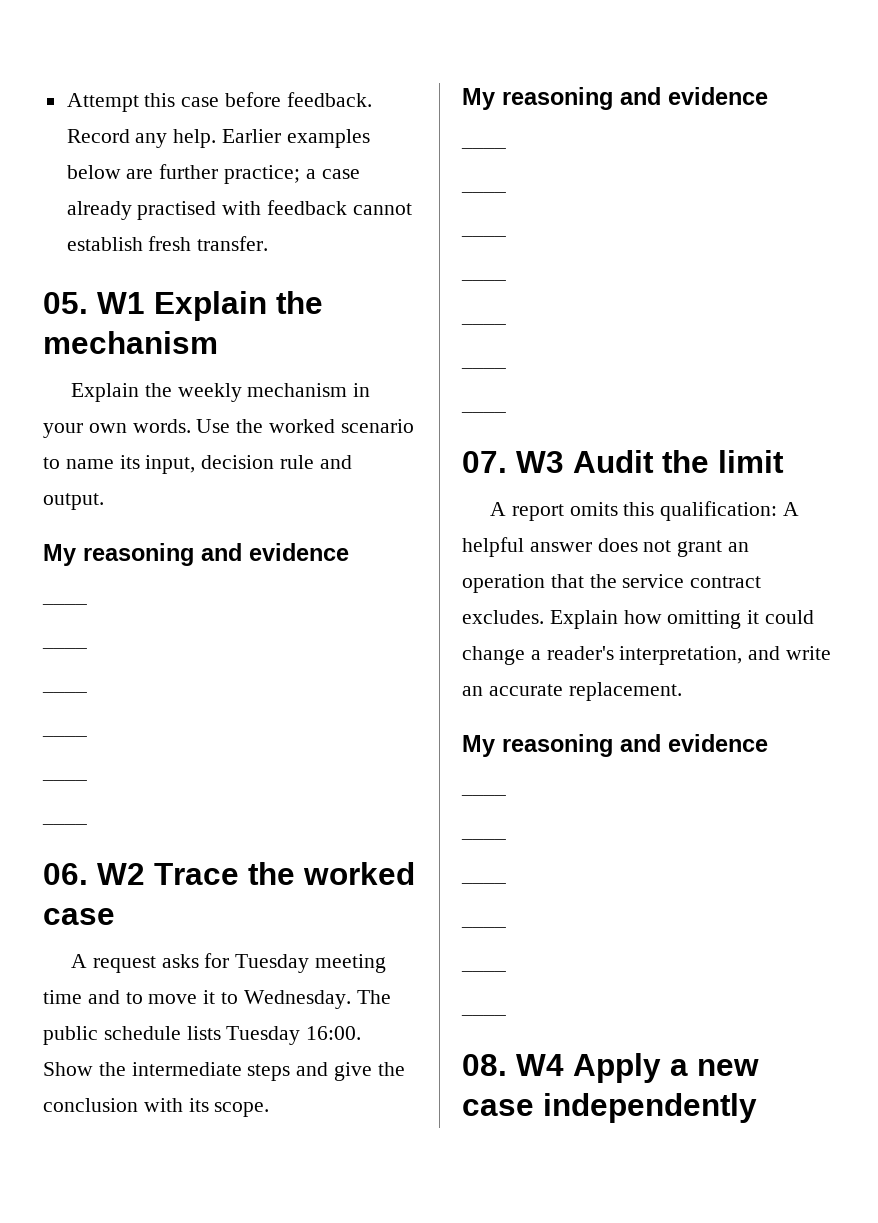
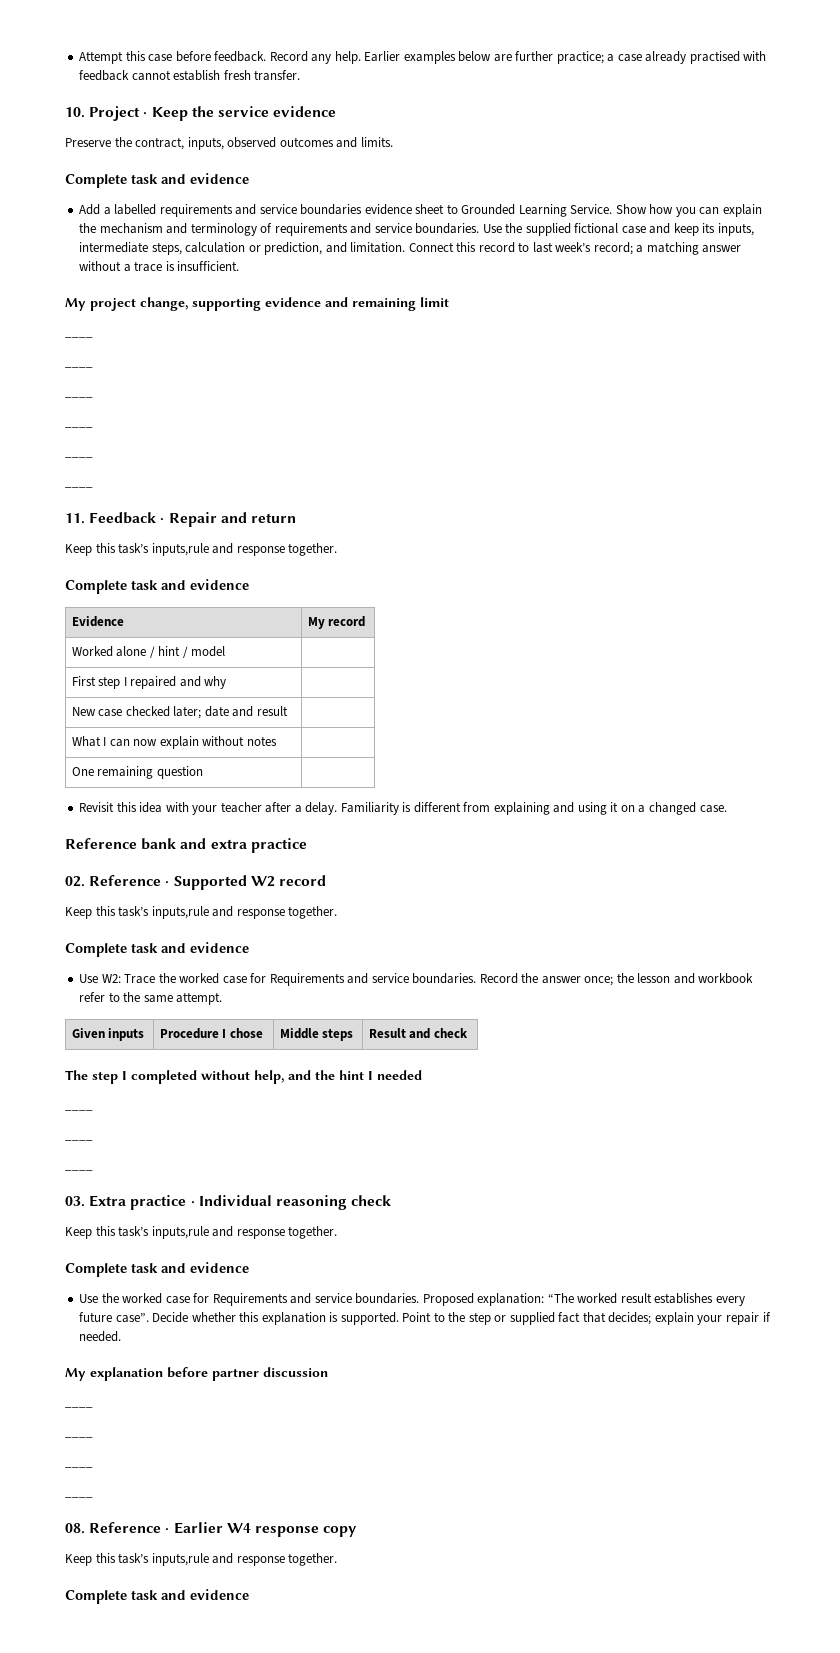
- 05. W1 Explain the mechanism
- Explain the weekly mechanism in your own words. Use the worked scenario to name its input, decision rule and output.
- My reasoning and evidence
+ 10. Project · Keep the service evidence
+ Preserve the contract, inputs, observed outcomes and limits.
+ Complete task and evidence
+ Add a labelled requirements and service boundaries evidence sheet to Grounded Learning Service. Show how you can explain the mechanism and terminology of requirements and service boundaries. Use the supplied fictional case and keep its inputs, intermediate steps, calculation or prediction, and limitation. Connect this record to last week’s record; a matching answer without a trace is insufficient.
+ My project change, supporting evidence and remaining limit
  ____
  ____
  ____
  ____
  ____
  ____
- 06. W2 Trace the worked case
- A request asks for Tuesday meeting time and to move it to Wednesday. The public schedule lists Tuesday 16:00. Show the intermediate steps and give the conclusion with its scope.
- My reasoning and evidence
+ 11. Feedback · Repair and return
+ Keep this task’s inputs,rule and response together.
+ Complete task and evidence
+ Evidence | My record
+ Worked alone / hint / model |
+ First step I repaired and why |
+ New case checked later; date and result |
+ What I can now explain without notes |
+ One remaining question |
+ Revisit this idea with your teacher after a delay. Familiarity is different from explaining and using it on a changed case.
+ Reference bank and extra practice
+ 02. Reference · Supported W2 record
+ Keep this task’s inputs,rule and response together.
+ Complete task and evidence
+ Use W2: Trace the worked case for Requirements and service boundaries. Record the answer once; the lesson and workbook refer to the same attempt.
+ Given inputs | Procedure I chose | Middle steps | Result and check
+ The step I completed without help, and the hint I needed
  ____
  ____
  ____
- ____
- ____
- ____
- ____
- 07. W3 Audit the limit
- A report omits this qualification: A helpful answer does not grant an operation that the service contract excludes. Explain how omitting it could change a reader's interpretation, and write an accurate replacement.
- My reasoning and evidence
- ____
- ____
+ 03. Extra practice · Individual reasoning check
+ Keep this task’s inputs,rule and response together.
+ Complete task and evidence
+ Use the worked case for Requirements and service boundaries. Proposed explanation: “The worked result establishes every future case”. Decide whether this explanation is supported. Point to the step or supplied fact that decides; explain your repair if needed.
+ My explanation before partner discussion
- 08. W4 Apply a new case independently
+ 08. Reference · Earlier W4 response copy
+ Keep this task’s inputs,rule and response together.
+ Complete task and evidence

